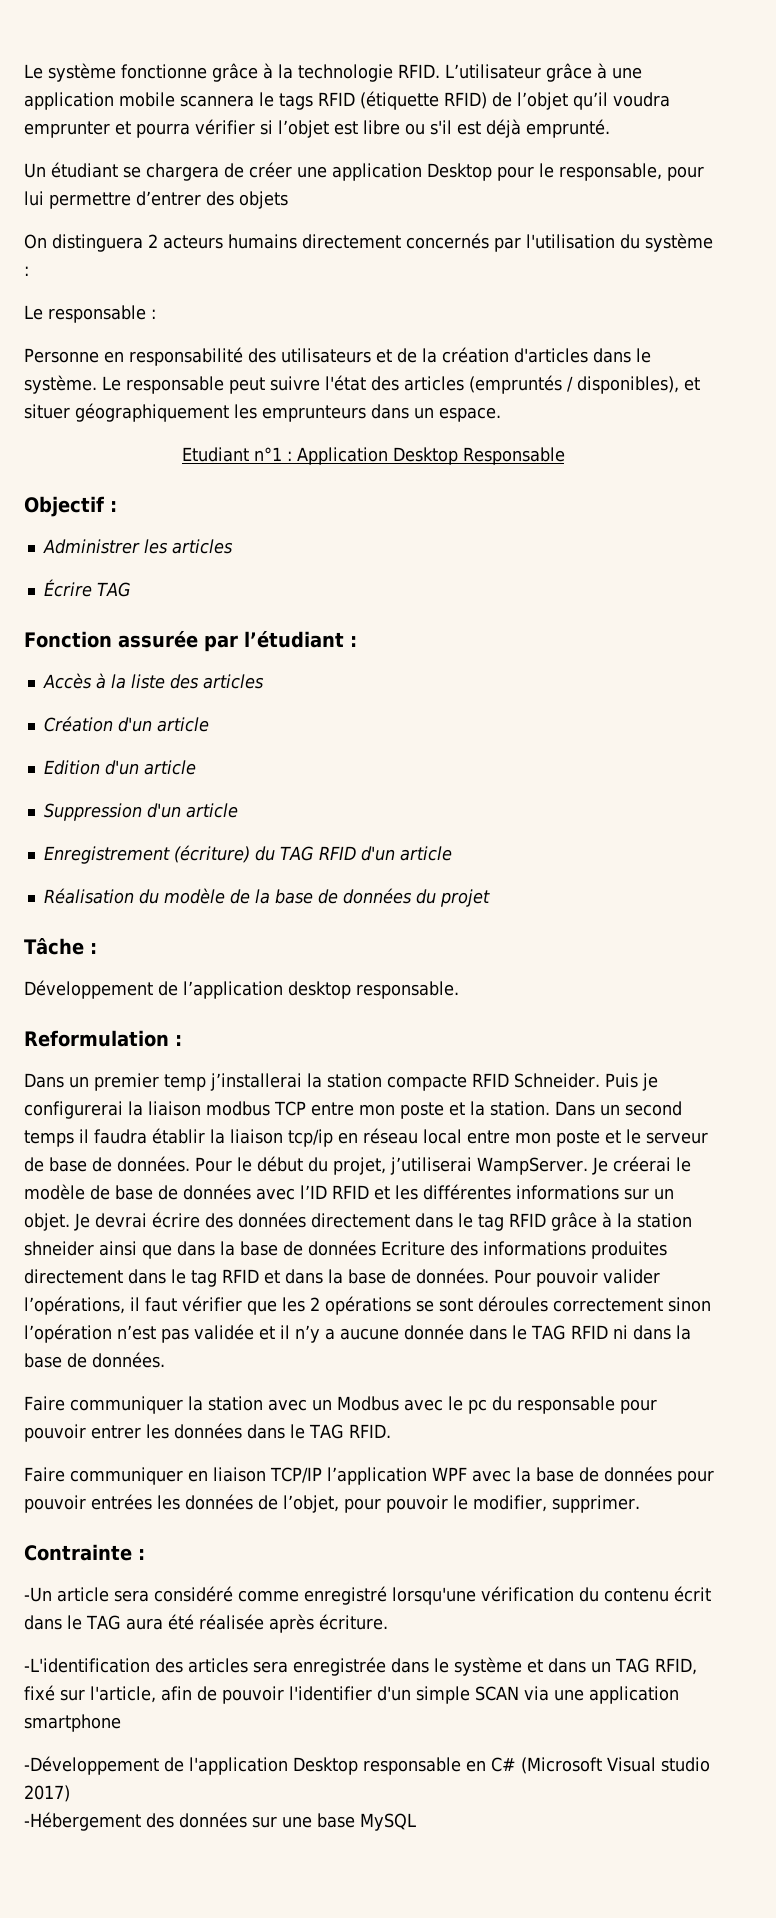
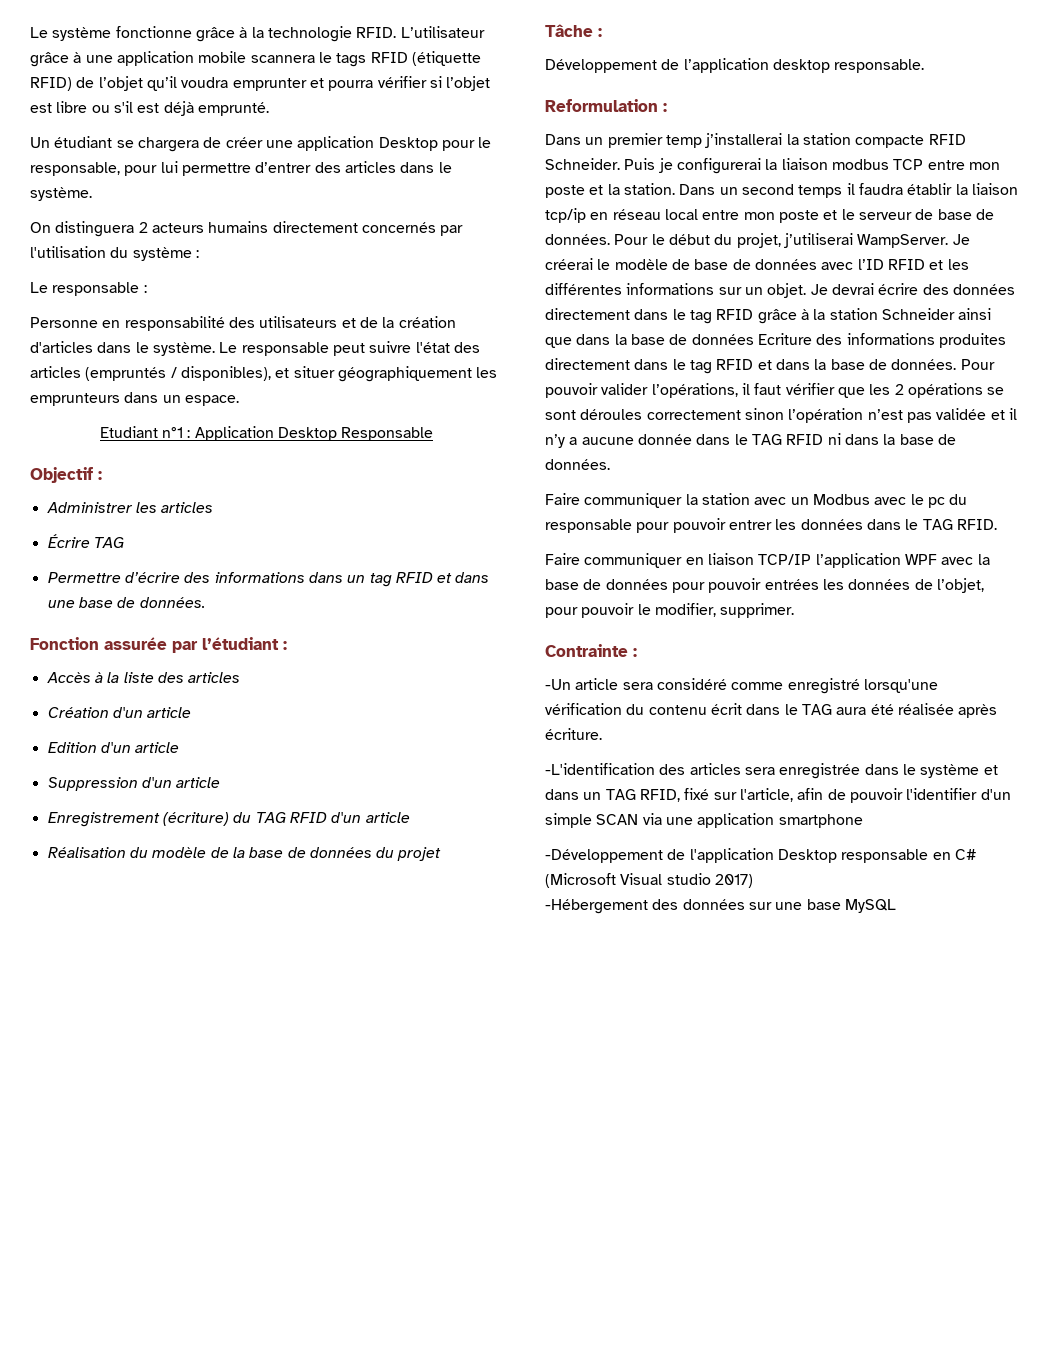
- Un étudiant se chargera de créer une application Desktop pour le responsable, pour lui permettre d’entrer des objets
+ Un étudiant se chargera de créer une application Desktop pour le responsable, pour lui permettre d’entrer des articles dans le système.
+ Permettre d’écrire des informations dans un tag RFID et dans une base de données.
- Je devrai écrire des données directement dans le tag RFID grâce à la station shneider ainsi que dans la base de données Ecriture des informations produites directement dans le tag RFID et dans la base de données.
+ Je devrai écrire des données directement dans le tag RFID grâce à la station Schneider ainsi que dans la base de données Ecriture des informations produites directement dans le tag RFID et dans la base de données.

